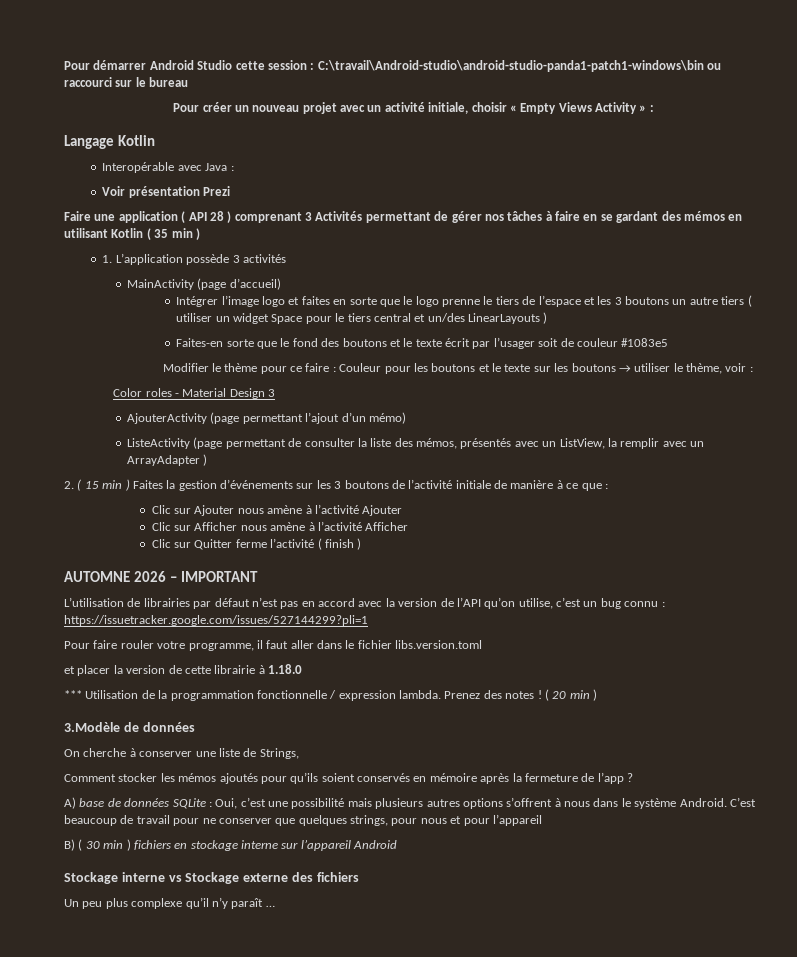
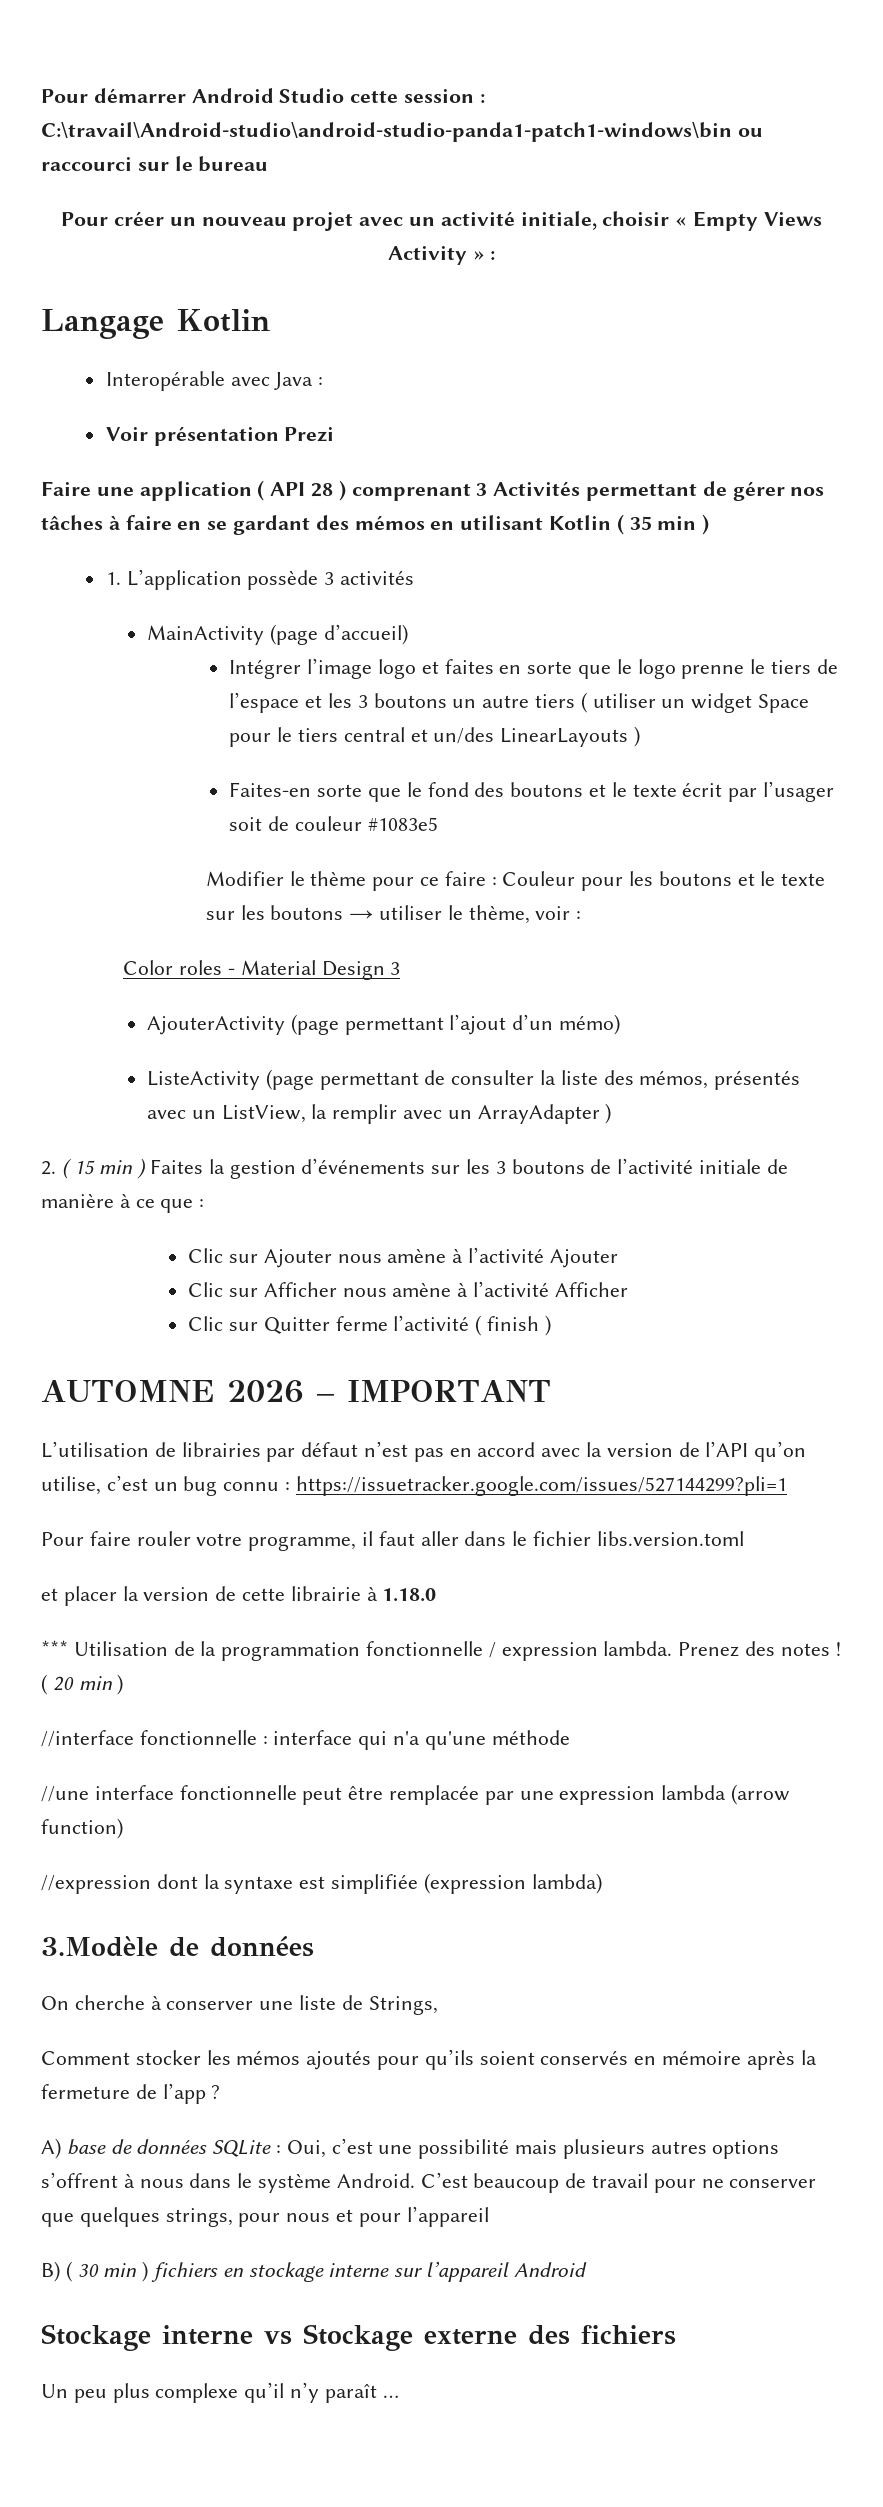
+ //interface fonctionnelle : interface qui n'a qu'une méthode
+ //une interface fonctionnelle peut être remplacée par une expression lambda (arrow function)
+ //expression dont la syntaxe est simplifiée (expression lambda)

